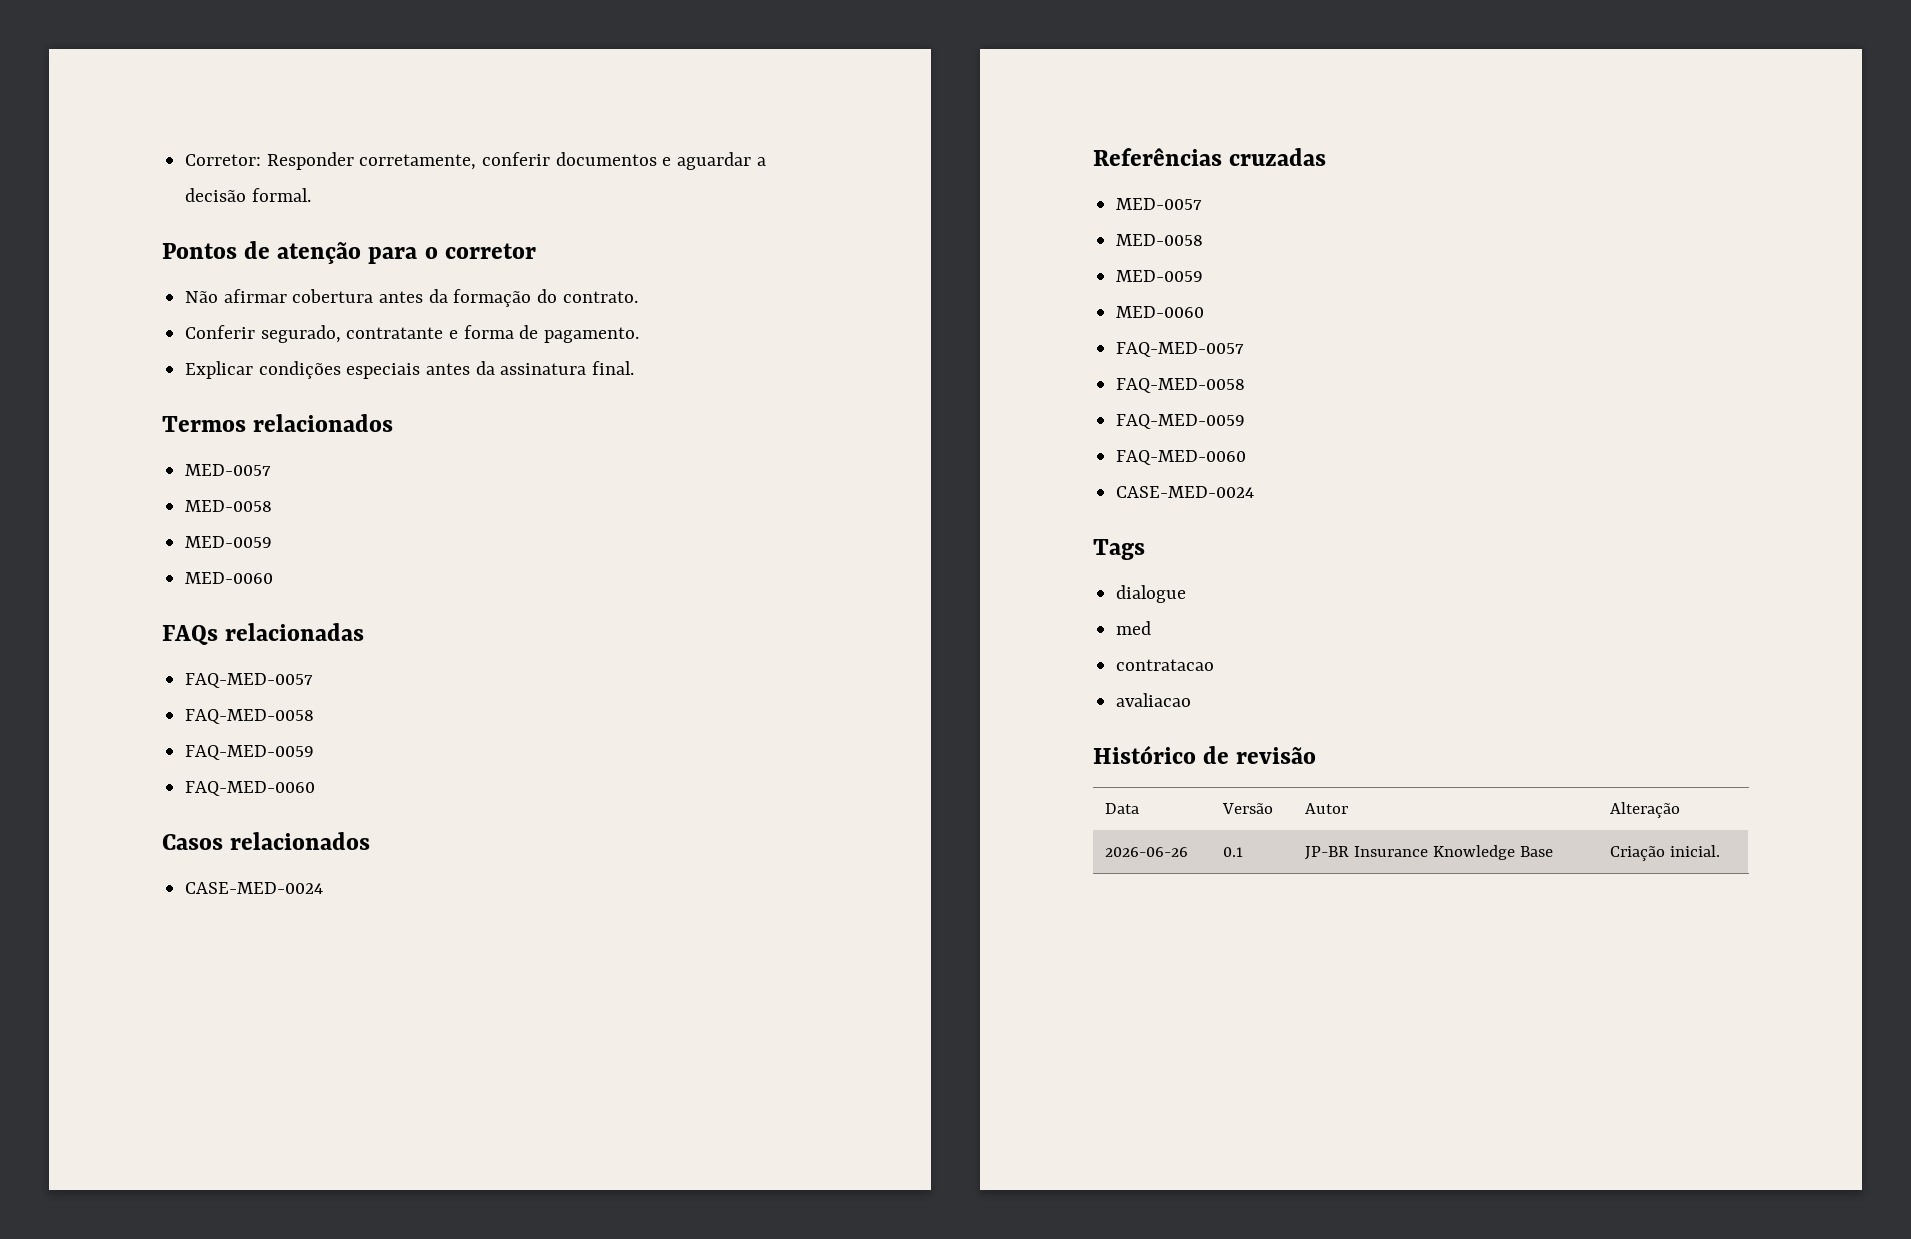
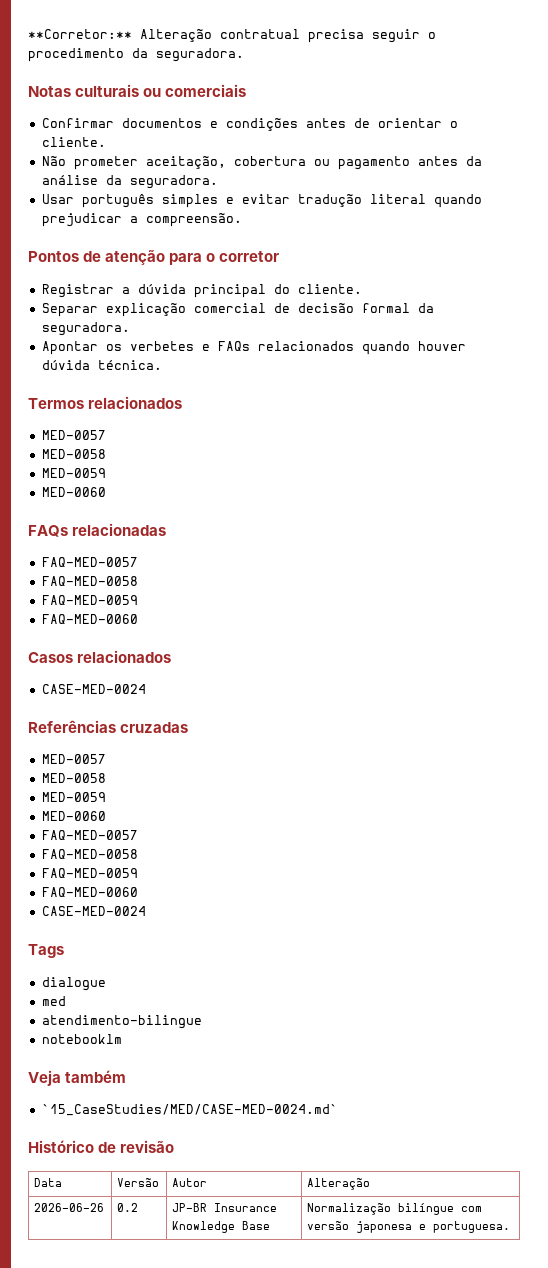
- Corretor: Responder corretamente, conferir documentos e aguardar a decisão formal.
+ **Corretor:** Alteração contratual precisa seguir o procedimento da seguradora.
+ Notas culturais ou comerciais
+ Confirmar documentos e condições antes de orientar o cliente.
+ Não prometer aceitação, cobertura ou pagamento antes da análise da seguradora.
+ Usar português simples e evitar tradução literal quando prejudicar a compreensão.
- Não afirmar cobertura antes da formação do contrato.
- Conferir segurado, contratante e forma de pagamento.
- Explicar condições especiais antes da assinatura final.
+ Registrar a dúvida principal do cliente.
+ Separar explicação comercial de decisão formal da seguradora.
+ Apontar os verbetes e FAQs relacionados quando houver dúvida técnica.
- contratacao
- avaliacao
+ atendimento-bilingue
+ notebooklm
+ Veja também
+ `15_CaseStudies/MED/CASE-MED-0024.md`
- 2026-06-26 | 0.1 | JP-BR Insurance Knowledge Base | Criação inicial.
+ 2026-06-26 | 0.2 | JP-BR Insurance Knowledge Base | Normalização bilíngue com versão japonesa e portuguesa.

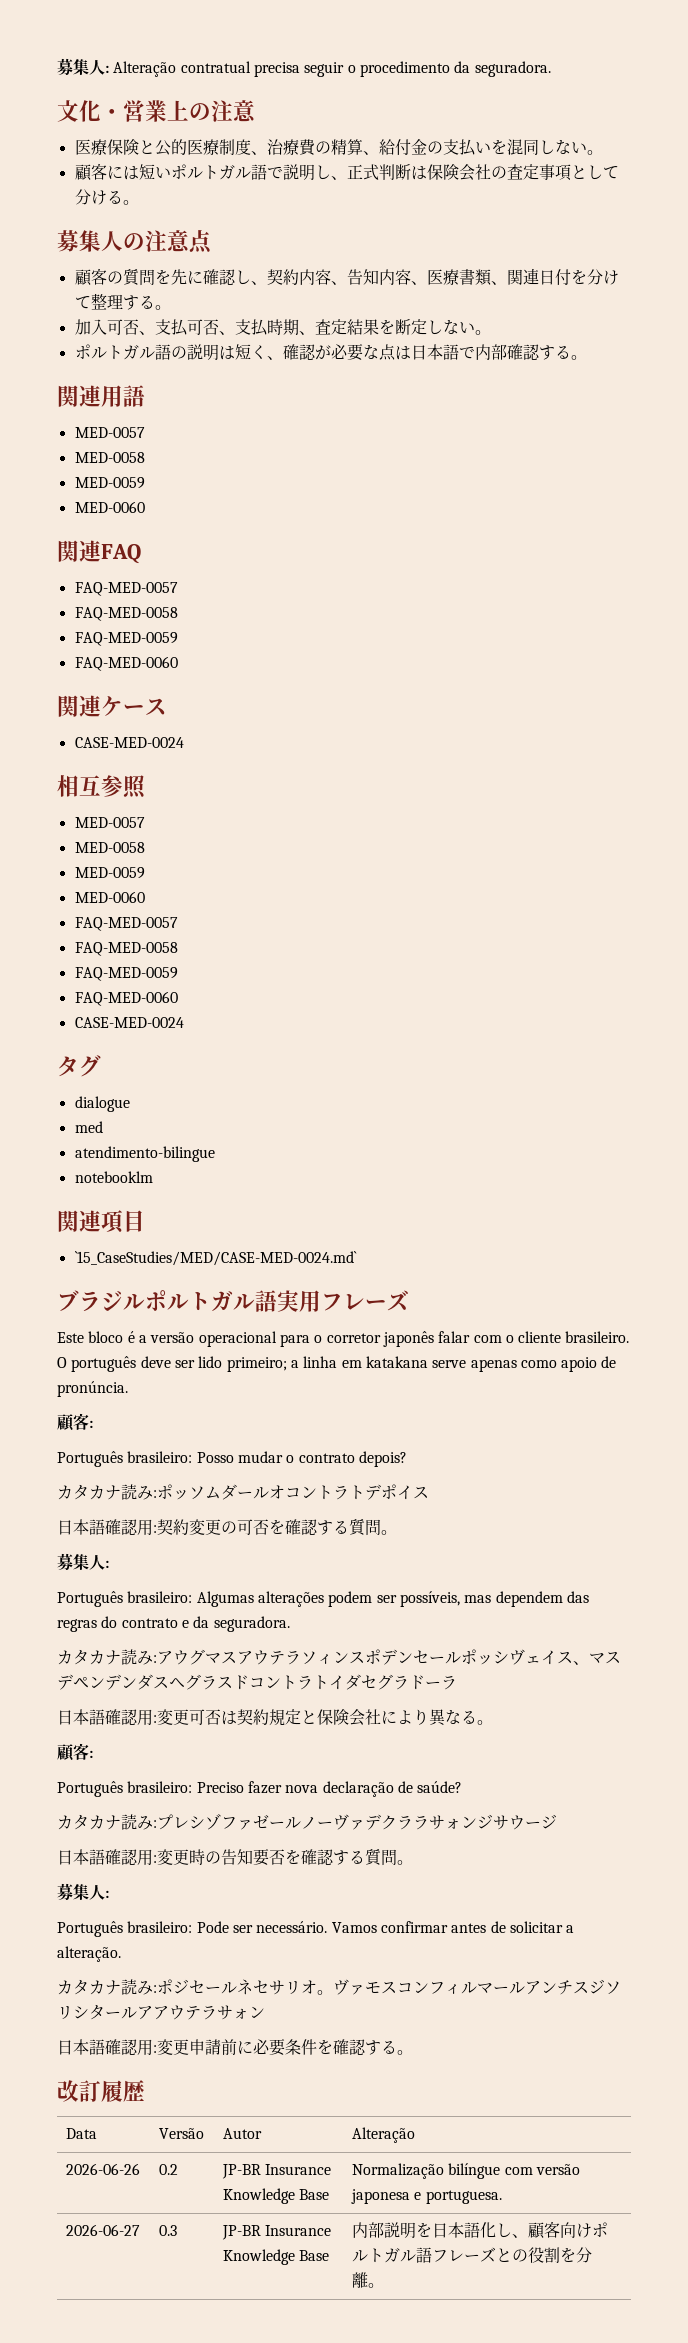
- **Corretor:** Alteração contratual precisa seguir o procedimento da seguradora.
+ 募集人: Alteração contratual precisa seguir o procedimento da seguradora.
- Notas culturais ou comerciais
- Confirmar documentos e condições antes de orientar o cliente.
- Não prometer aceitação, cobertura ou pagamento antes da análise da seguradora.
- Usar português simples e evitar tradução literal quando prejudicar a compreensão.
- Pontos de atenção para o corretor
- Registrar a dúvida principal do cliente.
- Separar explicação comercial de decisão formal da seguradora.
- Apontar os verbetes e FAQs relacionados quando houver dúvida técnica.
- Termos relacionados
+ 文化・営業上の注意
+ 医療保険と公的医療制度、治療費の精算、給付金の支払いを混同しない。
+ 顧客には短いポルトガル語で説明し、正式判断は保険会社の査定事項として分ける。
+ 募集人の注意点
+ 顧客の質問を先に確認し、契約内容、告知内容、医療書類、関連日付を分けて整理する。
+ 加入可否、支払可否、支払時期、査定結果を断定しない。
+ ポルトガル語の説明は短く、確認が必要な点は日本語で内部確認する。
+ 関連用語
  MED-0057
  MED-0058
  MED-0059
  MED-0060
- FAQs relacionadas
+ 関連FAQ
  FAQ-MED-0057
  FAQ-MED-0058
  FAQ-MED-0059
  FAQ-MED-0060
- Casos relacionados
+ 関連ケース
  CASE-MED-0024
- Referências cruzadas
+ 相互参照
- Tags
+ タグ
- Veja também
+ 関連項目
- Histórico de revisão
+ ブラジルポルトガル語実用フレーズ
+ Este bloco é a versão operacional para o corretor japonês falar com o cliente brasileiro. O português deve ser lido primeiro; a linha em katakana serve apenas como apoio de pronúncia.
+ 顧客:
+ Português brasileiro: Posso mudar o contrato depois?
+ カタカナ読み:ポッソムダールオコントラトデポイス
+ 日本語確認用:契約変更の可否を確認する質問。
+ 募集人:
+ Português brasileiro: Algumas alterações podem ser possíveis, mas dependem das regras do contrato e da seguradora.
+ カタカナ読み:アウグマスアウテラソィンスポデンセールポッシヴェイス、マスデペンデンダスヘグラスドコントラトイダセグラドーラ
+ 日本語確認用:変更可否は契約規定と保険会社により異なる。
+ 顧客:
+ Português brasileiro: Preciso fazer nova declaração de saúde?
+ カタカナ読み:プレシゾファゼールノーヴァデクララサォンジサウージ
+ 日本語確認用:変更時の告知要否を確認する質問。
+ 募集人:
+ Português brasileiro: Pode ser necessário. Vamos confirmar antes de solicitar a alteração.
+ カタカナ読み:ポジセールネセサリオ。ヴァモスコンフィルマールアンチスジソリシタールアアウテラサォン
+ 日本語確認用:変更申請前に必要条件を確認する。
+ 改訂履歴
+ 2026-06-27 | 0.3 | JP-BR Insurance Knowledge Base | 内部説明を日本語化し、顧客向けポルトガル語フレーズとの役割を分離。

